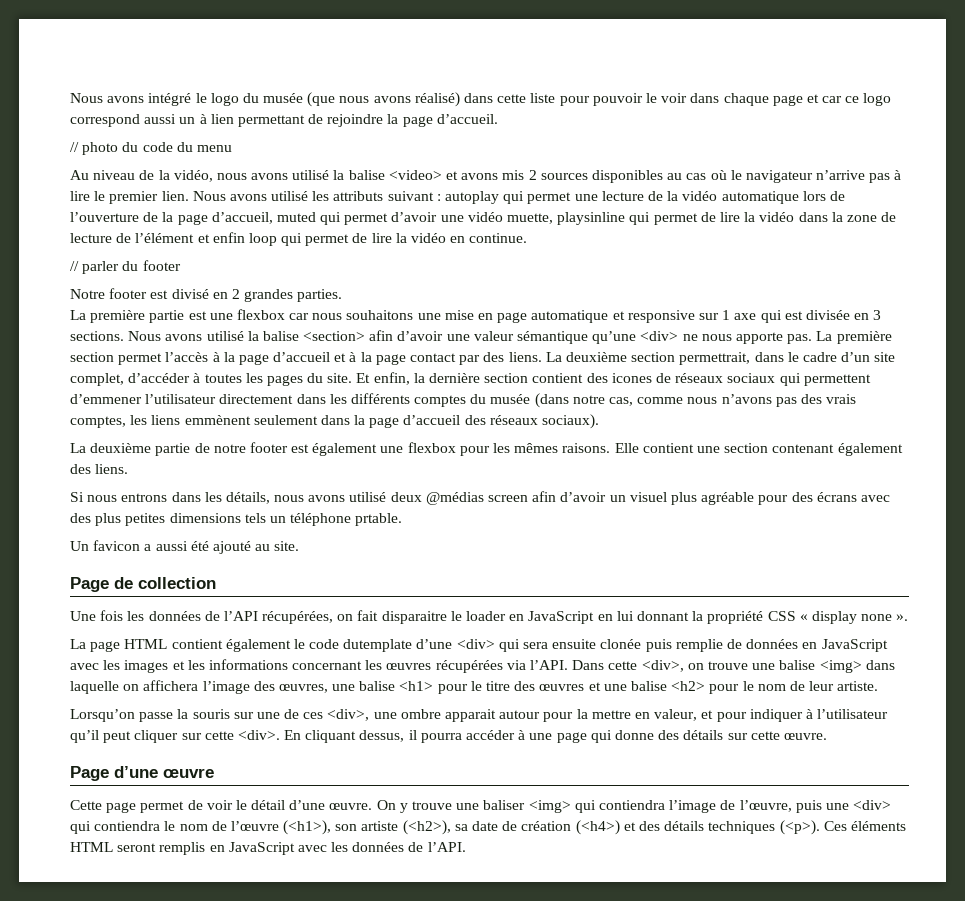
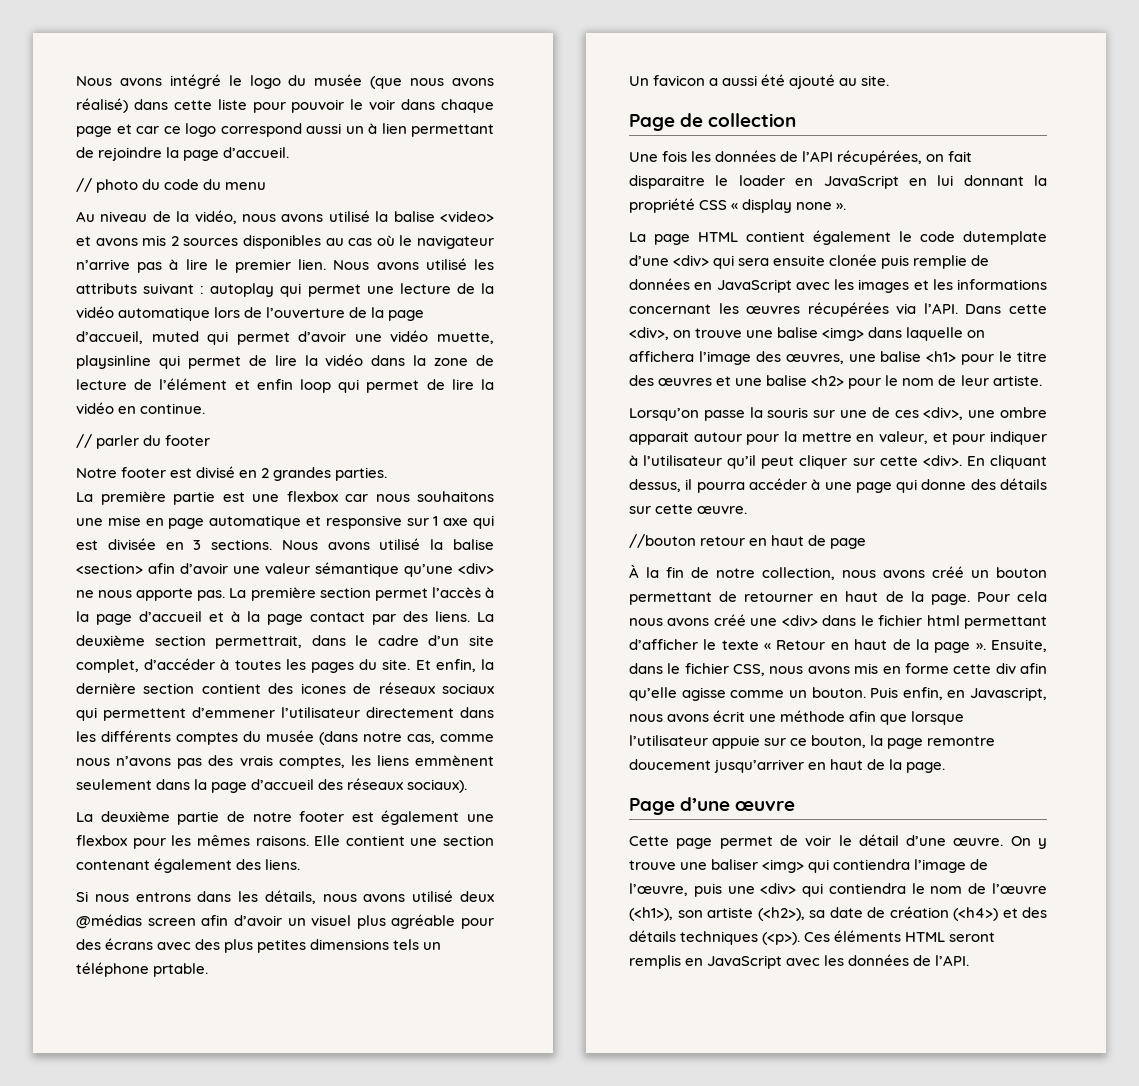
+ //bouton retour en haut de page
+ À la fin de notre collection, nous avons créé un bouton permettant de retourner en haut de la page. Pour cela nous avons créé une <div> dans le fichier html permettant d’afficher le texte « Retour en haut de la page ». Ensuite, dans le fichier CSS, nous avons mis en forme cette div afin qu’elle agisse comme un bouton. Puis enfin, en Javascript, nous avons écrit une méthode afin que lorsque l’utilisateur appuie sur ce bouton, la page remontre doucement jusqu’arriver en haut de la page.

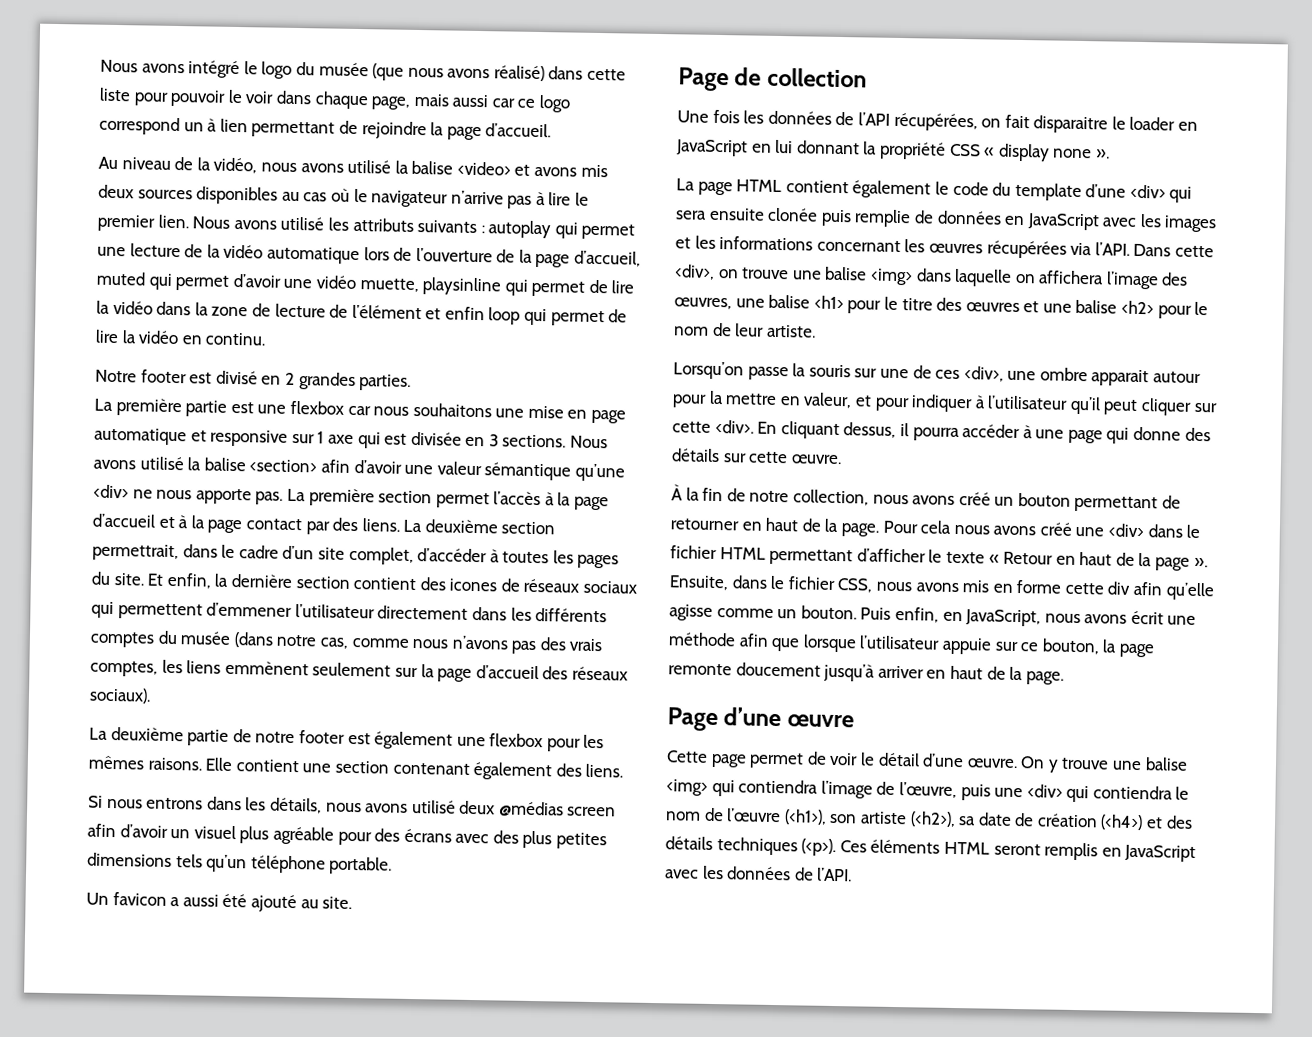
- Nous avons intégré le logo du musée (que nous avons réalisé) dans cette liste pour pouvoir le voir dans chaque page et car ce logo correspond aussi un à lien permettant de rejoindre la page d’accueil.
+ Nous avons intégré le logo du musée (que nous avons réalisé) dans cette liste pour pouvoir le voir dans chaque page, mais aussi car ce logo correspond un à lien permettant de rejoindre la page d’accueil.
- // photo du code du menu
- Au niveau de la vidéo, nous avons utilisé la balise <video> et avons mis 2 sources disponibles au cas où le navigateur n’arrive pas à lire le premier lien.
+ Au niveau de la vidéo, nous avons utilisé la balise <video> et avons mis deux sources disponibles au cas où le navigateur n’arrive pas à lire le premier lien.
- Nous avons utilisé les attributs suivant : autoplay qui permet une lecture de la vidéo automatique lors de l’ouverture de la page d’accueil, muted qui permet d’avoir une vidéo muette, playsinline qui permet de lire la vidéo dans la zone de lecture de l’élément et enfin loop qui permet de lire la vidéo en continue.
- // parler du footer
+ Nous avons utilisé les attributs suivants : autoplay qui permet une lecture de la vidéo automatique lors de l’ouverture de la page d’accueil, muted qui permet d’avoir une vidéo muette, playsinline qui permet de lire la vidéo dans la zone de lecture de l’élément et enfin loop qui permet de lire la vidéo en continu.
- Et enfin, la dernière section contient des icones de réseaux sociaux qui permettent d’emmener l’utilisateur directement dans les différents comptes du musée (dans notre cas, comme nous n’avons pas des vrais comptes, les liens emmènent seulement dans la page d’accueil des réseaux sociaux).
+ Et enfin, la dernière section contient des icones de réseaux sociaux qui permettent d’emmener l’utilisateur directement dans les différents comptes du musée (dans notre cas, comme nous n’avons pas des vrais comptes, les liens emmènent seulement sur la page d’accueil des réseaux sociaux).
- Si nous entrons dans les détails, nous avons utilisé deux @médias screen afin d’avoir un visuel plus agréable pour des écrans avec des plus petites dimensions tels un téléphone prtable.
+ Si nous entrons dans les détails, nous avons utilisé deux @médias screen afin d’avoir un visuel plus agréable pour des écrans avec des plus petites dimensions tels qu’un téléphone portable.
- La page HTML contient également le code dutemplate d’une <div> qui sera ensuite clonée puis remplie de données en JavaScript avec les images et les informations concernant les œuvres récupérées via l’API.
+ La page HTML contient également le code du template d’une <div> qui sera ensuite clonée puis remplie de données en JavaScript avec les images et les informations concernant les œuvres récupérées via l’API.
- //bouton retour en haut de page
- Pour cela nous avons créé une <div> dans le fichier html permettant d’afficher le texte « Retour en haut de la page ».
+ Pour cela nous avons créé une <div> dans le fichier HTML permettant d’afficher le texte « Retour en haut de la page ».
- Puis enfin, en Javascript, nous avons écrit une méthode afin que lorsque l’utilisateur appuie sur ce bouton, la page remontre doucement jusqu’arriver en haut de la page.
+ Puis enfin, en JavaScript, nous avons écrit une méthode afin que lorsque l’utilisateur appuie sur ce bouton, la page remonte doucement jusqu’à arriver en haut de la page.
- On y trouve une baliser <img> qui contiendra l’image de l’œuvre, puis une <div> qui contiendra le nom de l’œuvre (<h1>), son artiste (<h2>), sa date de création (<h4>) et des détails techniques (<p>).
+ On y trouve une balise <img> qui contiendra l’image de l’œuvre, puis une <div> qui contiendra le nom de l’œuvre (<h1>), son artiste (<h2>), sa date de création (<h4>) et des détails techniques (<p>).

